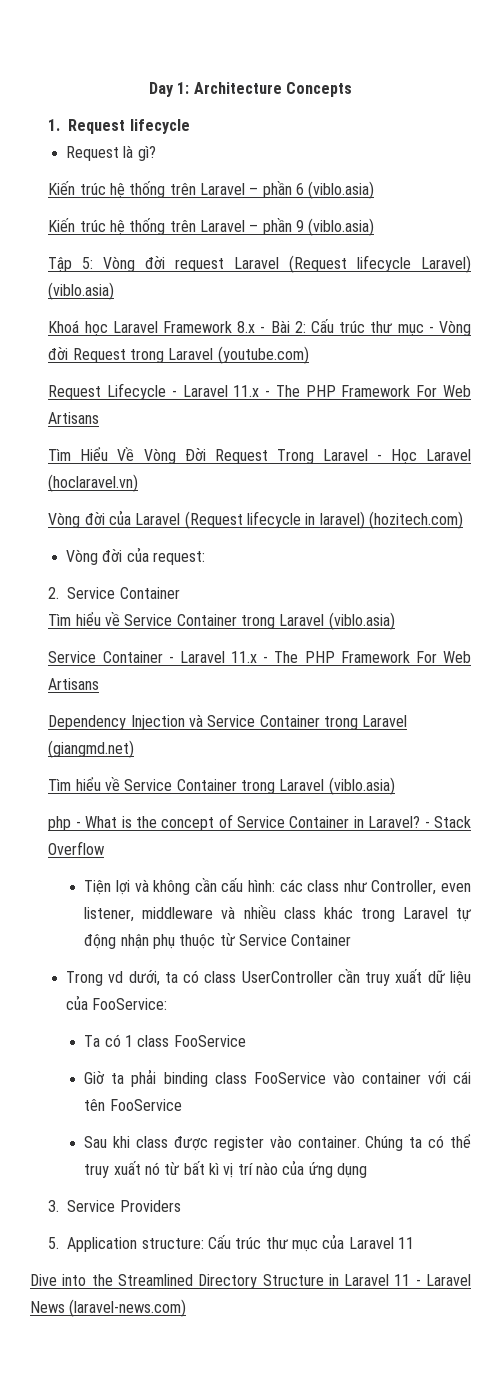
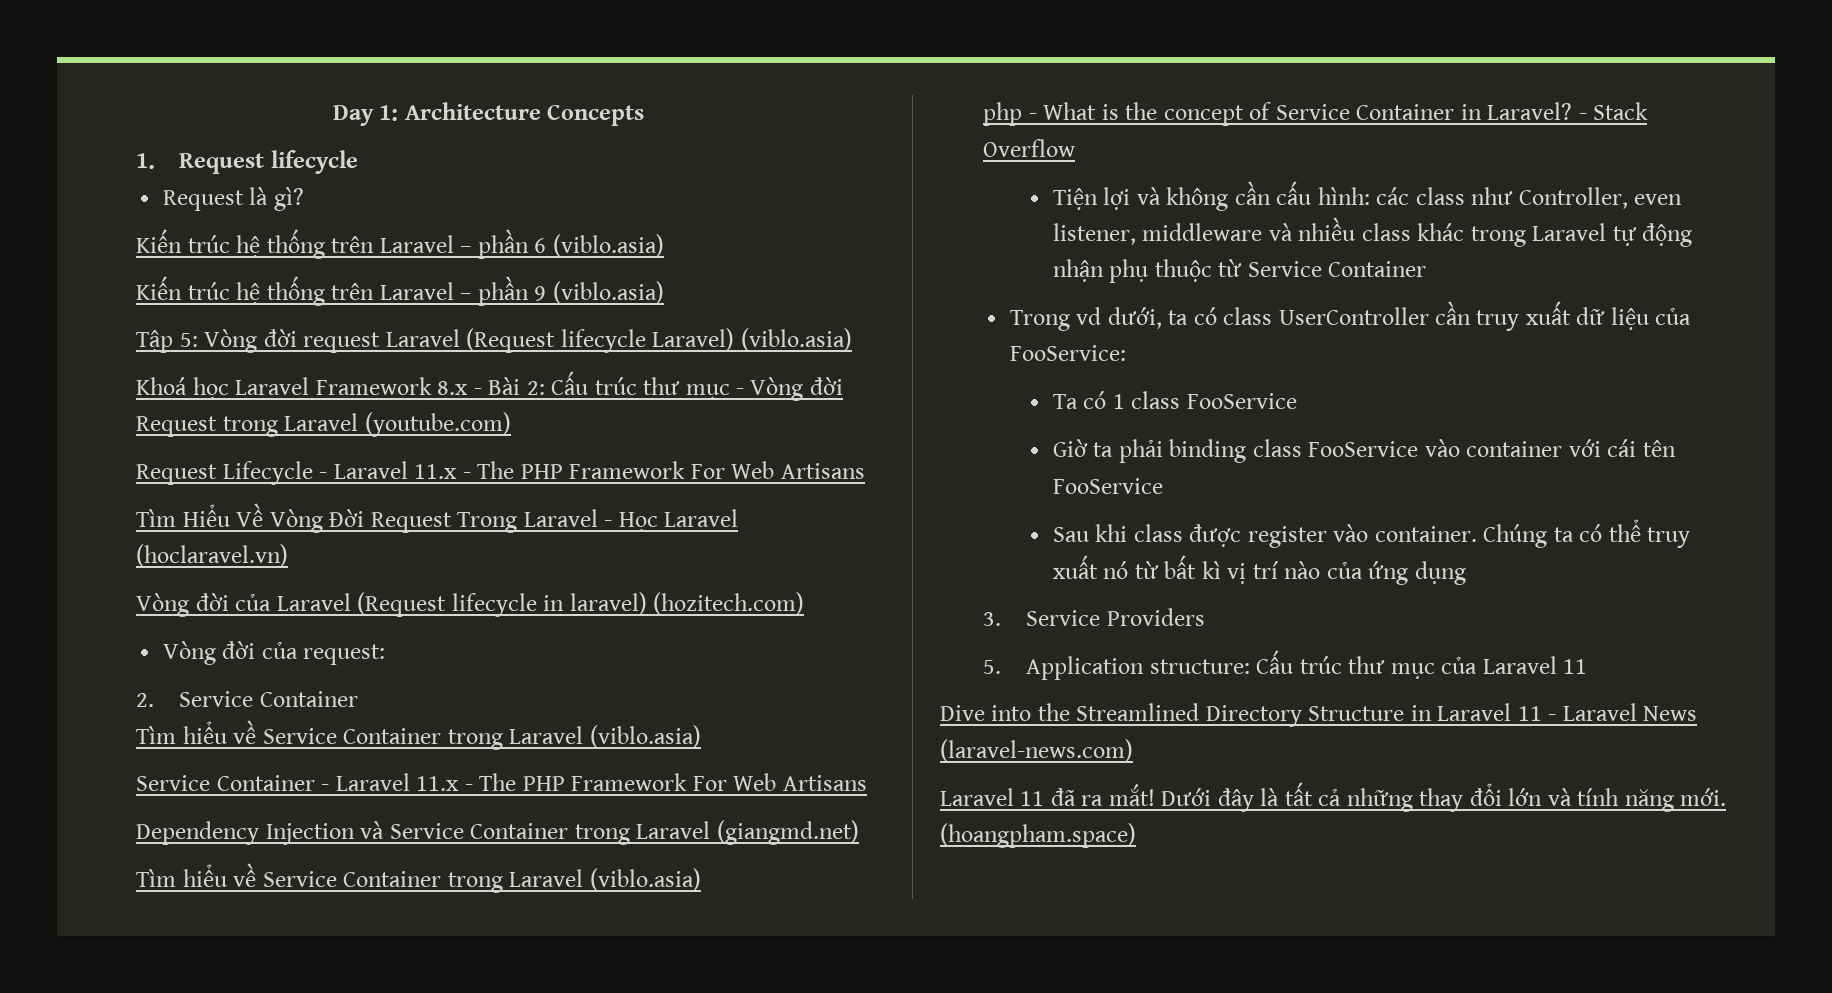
+ Laravel 11 đã ra mắt! Dưới đây là tất cả những thay đổi lớn và tính năng mới. (hoangpham.space)

